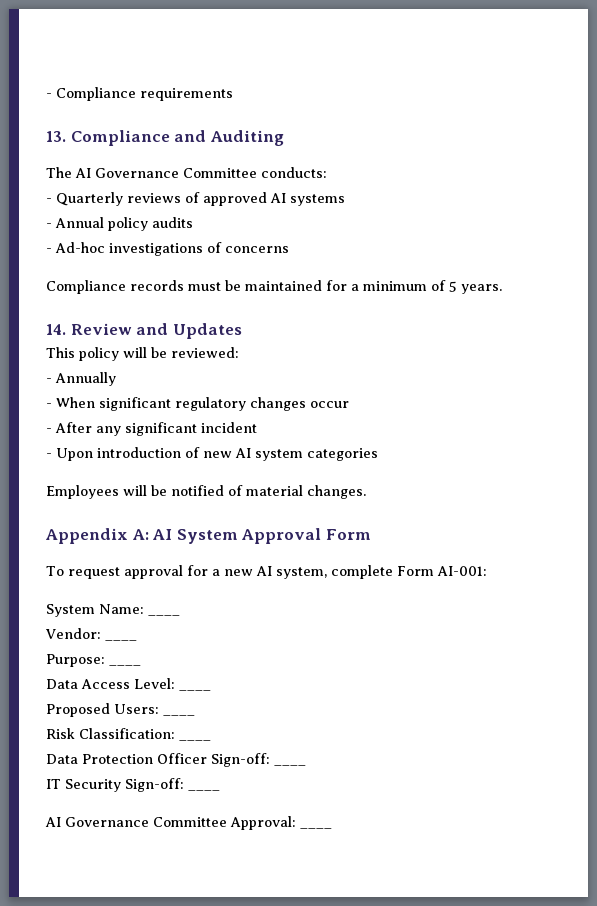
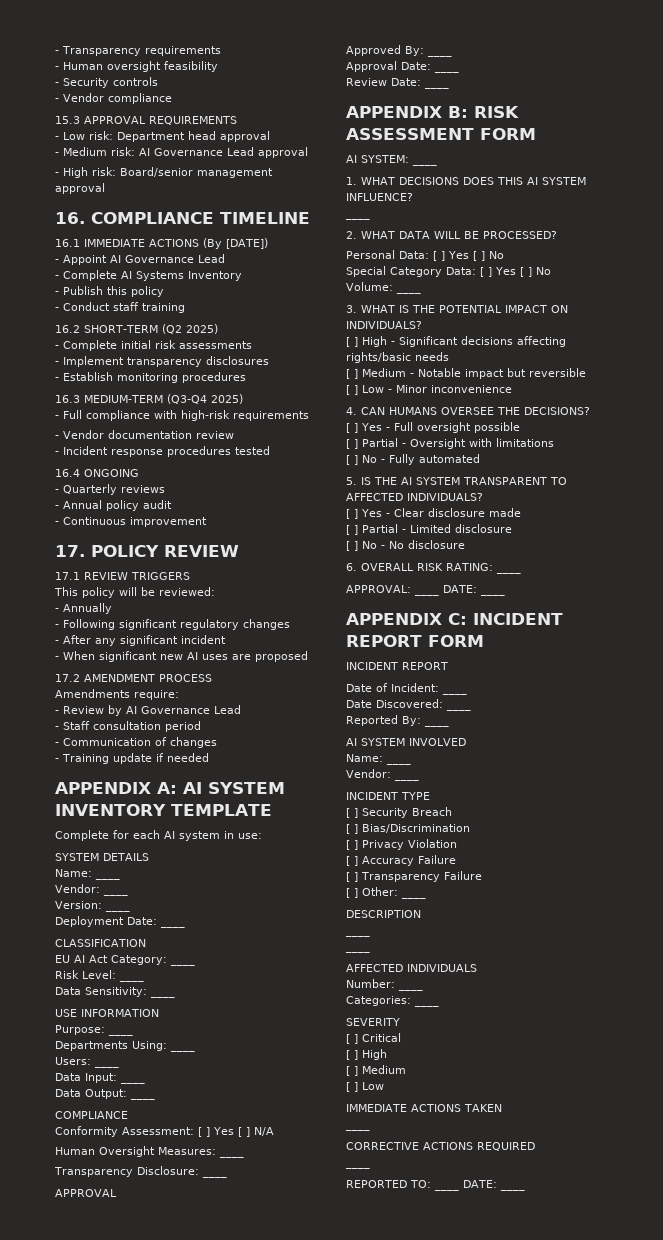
- - Compliance requirements
- 13. Compliance and Auditing
- The AI Governance Committee conducts:
+ - Transparency requirements
+ - Human oversight feasibility
+ - Security controls
+ - Vendor compliance
+ 15.3 APPROVAL REQUIREMENTS
+ - Low risk: Department head approval
+ - Medium risk: AI Governance Lead approval
+ - High risk: Board/senior management approval
+ 16. COMPLIANCE TIMELINE
+ 16.1 IMMEDIATE ACTIONS (By [DATE])
+ - Appoint AI Governance Lead
+ - Complete AI Systems Inventory
+ - Publish this policy
+ - Conduct staff training
+ 16.2 SHORT-TERM (Q2 2025)
+ - Complete initial risk assessments
+ - Implement transparency disclosures
+ - Establish monitoring procedures
+ 16.3 MEDIUM-TERM (Q3-Q4 2025)
+ - Full compliance with high-risk requirements
+ - Vendor documentation review
+ - Incident response procedures tested
+ 16.4 ONGOING
- - Quarterly reviews of approved AI systems
+ - Quarterly reviews
- - Annual policy audits
- - Ad-hoc investigations of concerns
- Compliance records must be maintained for a minimum of 5 years.
- 14. Review and Updates
+ - Annual policy audit
+ - Continuous improvement
+ 17. POLICY REVIEW
+ 17.1 REVIEW TRIGGERS
- - When significant regulatory changes occur
+ - Following significant regulatory changes
- - Upon introduction of new AI system categories
- Employees will be notified of material changes.
- Appendix A: AI System Approval Form
- To request approval for a new AI system, complete Form AI-001:
- System Name: ____
+ - When significant new AI uses are proposed
+ 17.2 AMENDMENT PROCESS
+ Amendments require:
+ - Review by AI Governance Lead
+ - Staff consultation period
+ - Communication of changes
+ - Training update if needed
+ APPENDIX A: AI SYSTEM INVENTORY TEMPLATE
+ Complete for each AI system in use:
+ SYSTEM DETAILS
+ Name: ____
  Vendor: ____
+ Version: ____
+ Deployment Date: ____
+ CLASSIFICATION
+ EU AI Act Category: ____
+ Risk Level: ____
+ Data Sensitivity: ____
+ USE INFORMATION
- Data Access Level: ____
- Proposed Users: ____
+ Departments Using: ____
+ Users: ____
- Risk Classification: ____
- Data Protection Officer Sign-off: ____
- IT Security Sign-off: ____
- AI Governance Committee Approval: ____
+ Data Input: ____
+ Data Output: ____
+ COMPLIANCE
+ Conformity Assessment: [ ] Yes [ ] N/A
+ Human Oversight Measures: ____
+ Transparency Disclosure: ____
+ APPROVAL
+ Approved By: ____
+ Approval Date: ____
+ Review Date: ____
+ APPENDIX B: RISK ASSESSMENT FORM
+ AI SYSTEM: ____
+ 1. WHAT DECISIONS DOES THIS AI SYSTEM INFLUENCE?
+ ____
+ 2. WHAT DATA WILL BE PROCESSED?
+ Personal Data: [ ] Yes [ ] No
+ Special Category Data: [ ] Yes [ ] No
+ Volume: ____
+ 3. WHAT IS THE POTENTIAL IMPACT ON INDIVIDUALS?
+ [ ] High - Significant decisions affecting rights/basic needs
+ [ ] Medium - Notable impact but reversible
+ [ ] Low - Minor inconvenience
+ 4. CAN HUMANS OVERSEE THE DECISIONS?
+ [ ] Yes - Full oversight possible
+ [ ] Partial - Oversight with limitations
+ [ ] No - Fully automated
+ 5. IS THE AI SYSTEM TRANSPARENT TO AFFECTED INDIVIDUALS?
+ [ ] Yes - Clear disclosure made
+ [ ] Partial - Limited disclosure
+ [ ] No - No disclosure
+ 6. OVERALL RISK RATING: ____
+ APPROVAL: ____ DATE: ____
+ APPENDIX C: INCIDENT REPORT FORM
+ INCIDENT REPORT
+ Date of Incident: ____
+ Date Discovered: ____
+ Reported By: ____
+ AI SYSTEM INVOLVED
+ Name: ____
+ Vendor: ____
+ INCIDENT TYPE
+ [ ] Security Breach
+ [ ] Bias/Discrimination
+ [ ] Privacy Violation
+ [ ] Accuracy Failure
+ [ ] Transparency Failure
+ [ ] Other: ____
+ DESCRIPTION
+ ____
+ ____
+ AFFECTED INDIVIDUALS
+ Number: ____
+ Categories: ____
+ SEVERITY
+ [ ] Critical
+ [ ] High
+ [ ] Medium
+ [ ] Low
+ IMMEDIATE ACTIONS TAKEN
+ ____
+ CORRECTIVE ACTIONS REQUIRED
+ ____
+ REPORTED TO: ____ DATE: ____

